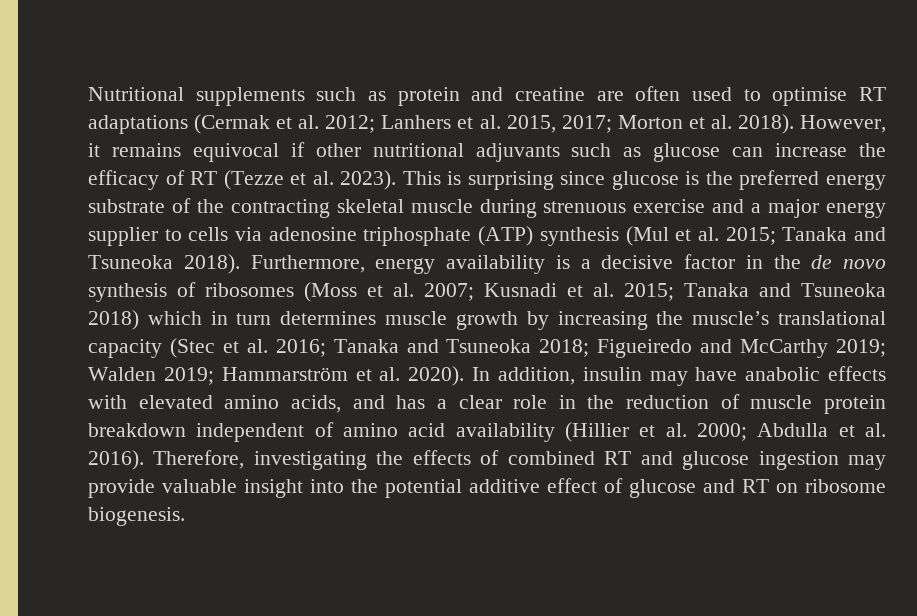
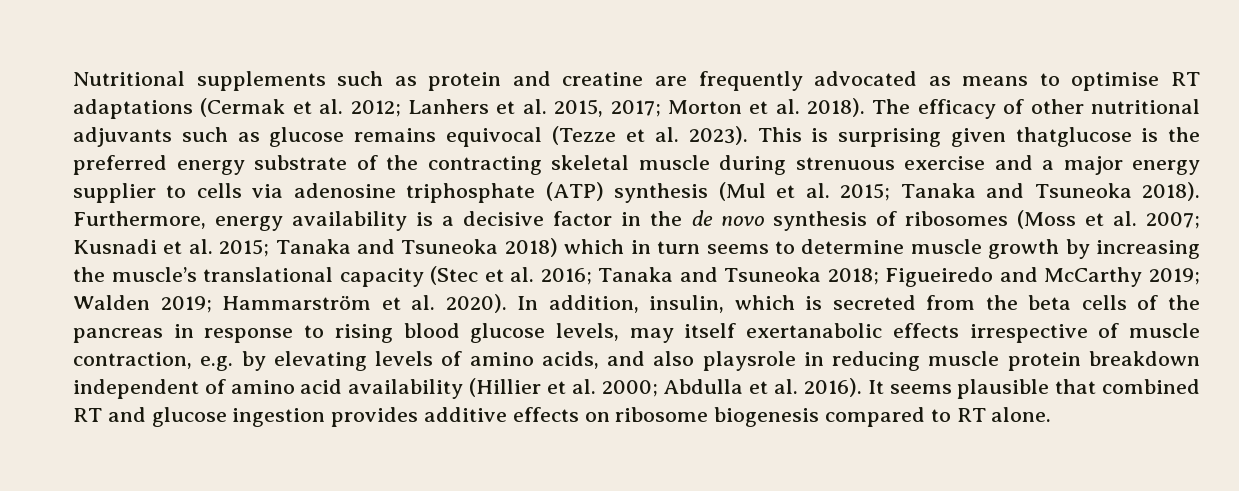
- Nutritional supplements such as protein and creatine are often used to optimise RT adaptations (Cermak et al. 2012; Lanhers et al. 2015, 2017; Morton et al. 2018).
+ Nutritional supplements such as protein and creatine are frequently advocated as means to optimise RT adaptations (Cermak et al. 2012; Lanhers et al. 2015, 2017; Morton et al. 2018).
- However, it remains equivocal if other nutritional adjuvants such as glucose can increase the efficacy of RT (Tezze et al. 2023).
+ The efficacy of other nutritional adjuvants such as glucose remains equivocal (Tezze et al. 2023).
- This is surprising since glucose is the preferred energy substrate of the contracting skeletal muscle during strenuous exercise and a major energy supplier to cells via adenosine triphosphate (ATP) synthesis (Mul et al. 2015; Tanaka and Tsuneoka 2018).
+ This is surprising given thatglucose is the preferred energy substrate of the contracting skeletal muscle during strenuous exercise and a major energy supplier to cells via adenosine triphosphate (ATP) synthesis (Mul et al. 2015; Tanaka and Tsuneoka 2018).
- Furthermore, energy availability is a decisive factor in the de novo synthesis of ribosomes (Moss et al. 2007; Kusnadi et al. 2015; Tanaka and Tsuneoka 2018) which in turn determines muscle growth by increasing the muscle’s translational capacity (Stec et al. 2016; Tanaka and Tsuneoka 2018; Figueiredo and McCarthy 2019; Walden 2019; Hammarström et al. 2020).
+ Furthermore, energy availability is a decisive factor in the de novo synthesis of ribosomes (Moss et al. 2007; Kusnadi et al. 2015; Tanaka and Tsuneoka 2018) which in turn seems to determine muscle growth by increasing the muscle’s translational capacity (Stec et al. 2016; Tanaka and Tsuneoka 2018; Figueiredo and McCarthy 2019; Walden 2019; Hammarström et al. 2020).
- In addition, insulin may have anabolic effects with elevated amino acids, and has a clear role in the reduction of muscle protein breakdown independent of amino acid availability (Hillier et al. 2000; Abdulla et al. 2016).
+ In addition, insulin, which is secreted from the beta cells of the pancreas in response to rising blood glucose levels, may itself exertanabolic effects irrespective of muscle contraction, e.g. by elevating levels of amino acids, and also playsrole in reducing muscle protein breakdown independent of amino acid availability (Hillier et al. 2000; Abdulla et al. 2016).
- Therefore, investigating the effects of combined RT and glucose ingestion may provide valuable insight into the potential additive effect of glucose and RT on ribosome biogenesis.
+ It seems plausible that combined RT and glucose ingestion provides additive effects on ribosome biogenesis compared to RT alone.

